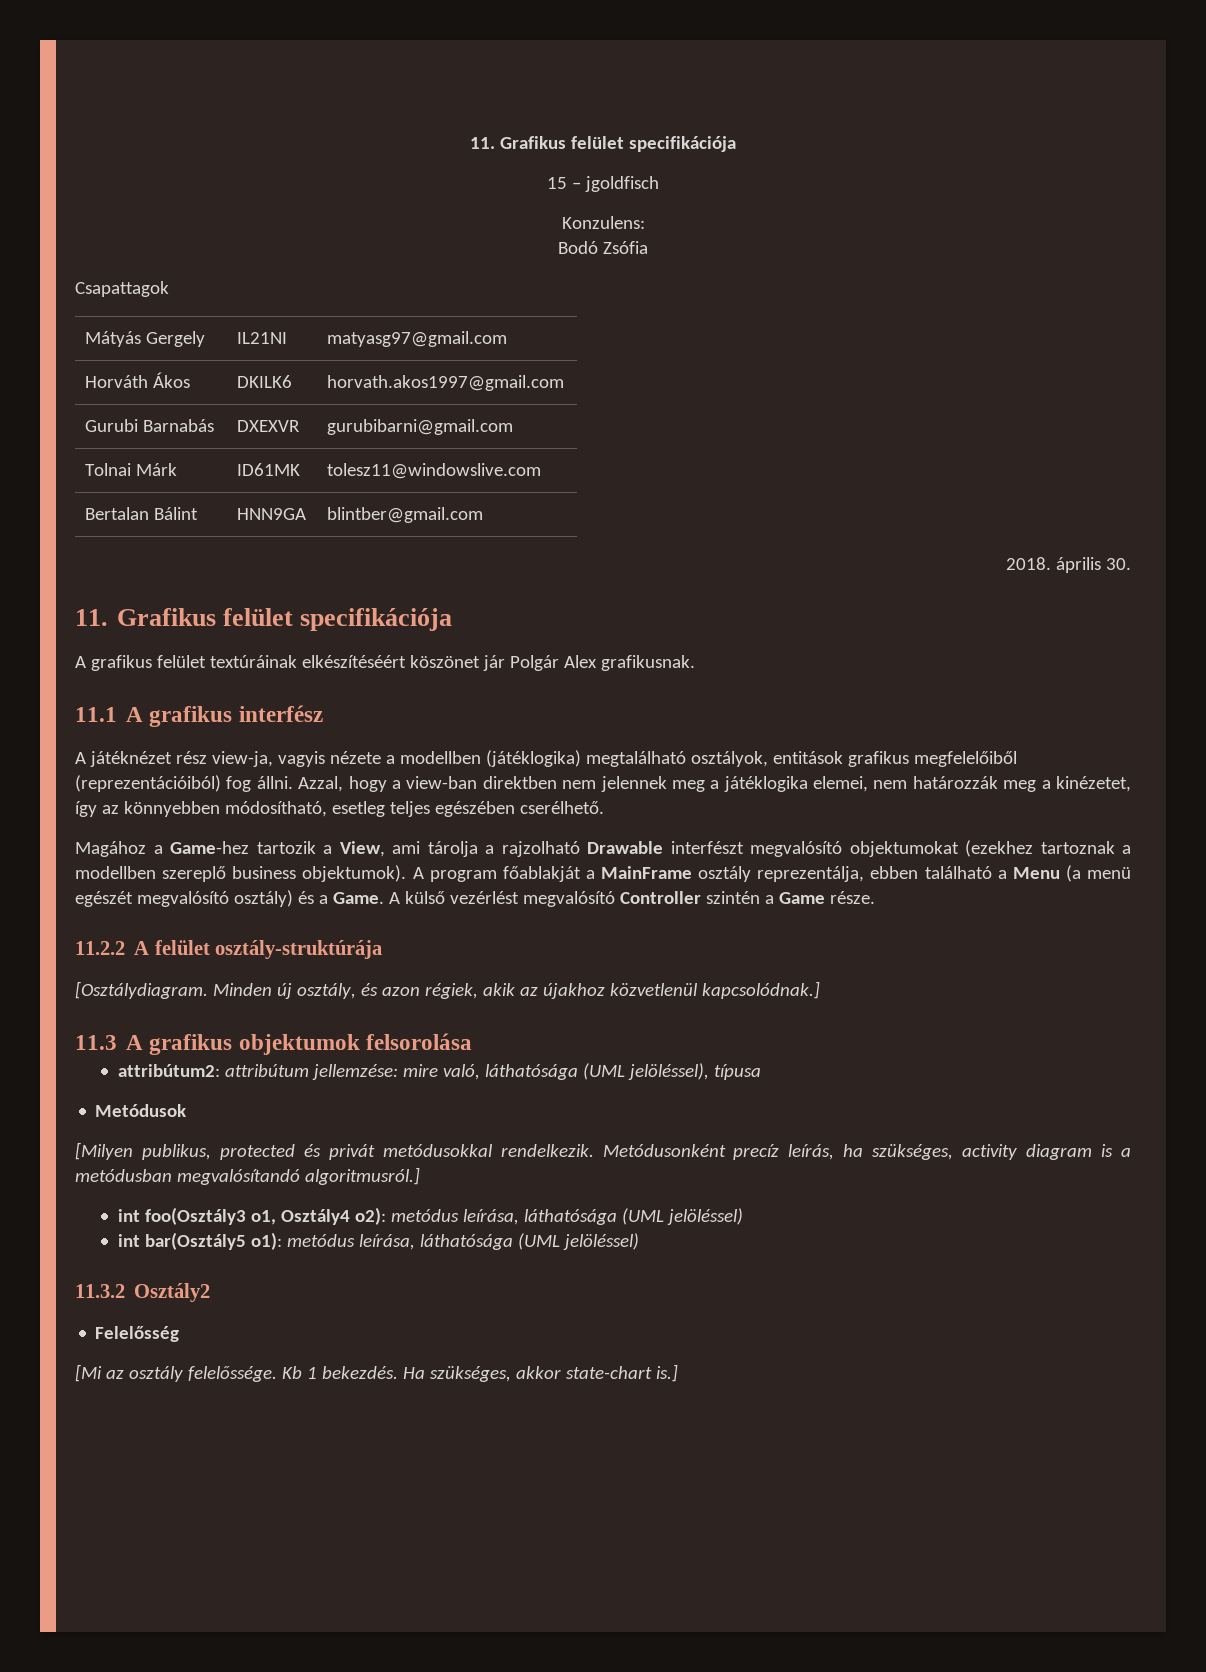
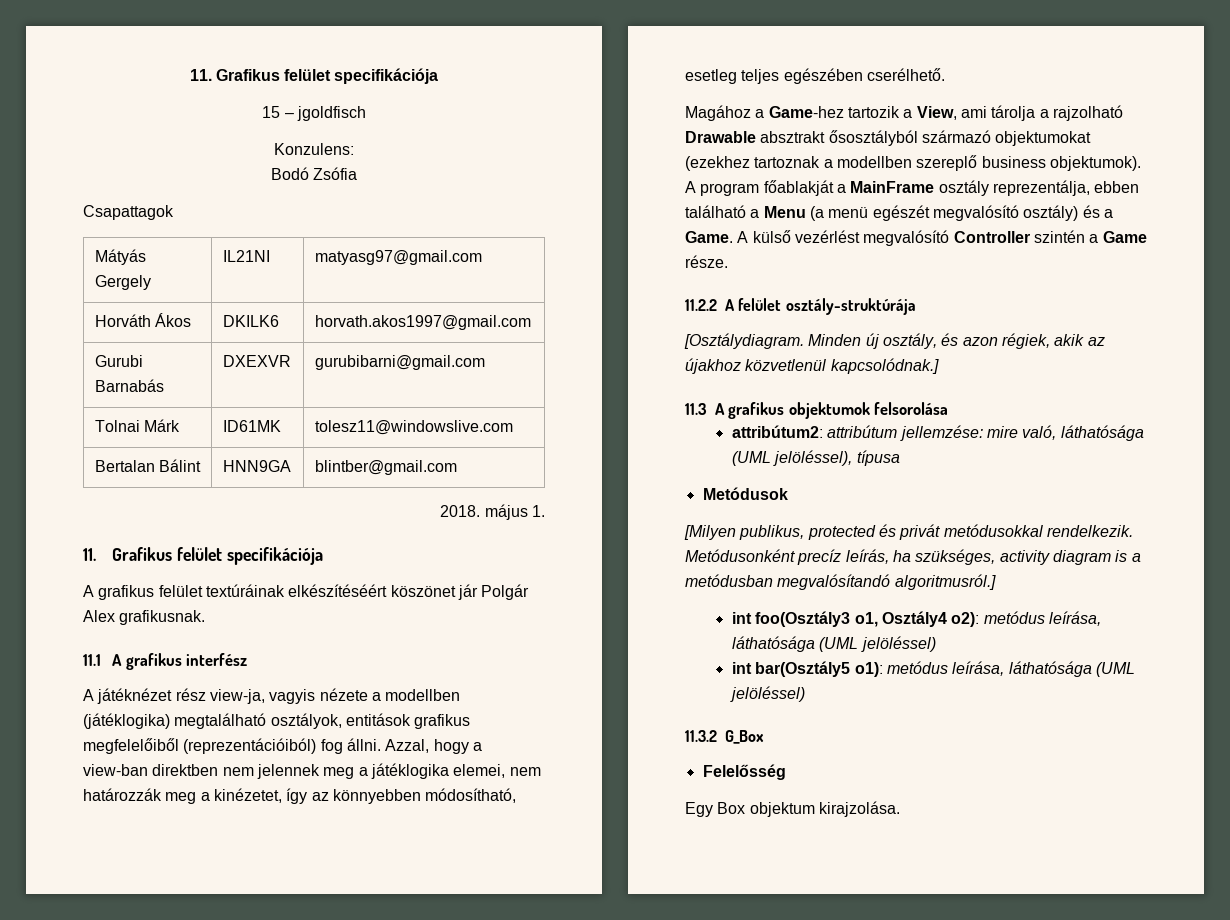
- 2018. április 30.
+ 2018. május 1.
- Magához a Game-hez tartozik a View, ami tárolja a rajzolható Drawable interfészt megvalósító objektumokat (ezekhez tartoznak a modellben szereplő business objektumok).
+ Magához a Game-hez tartozik a View, ami tárolja a rajzolható Drawable absztrakt ősosztályból származó objektumokat (ezekhez tartoznak a modellben szereplő business objektumok).
- 11.3.2 Osztály2
+ 11.3.2 G_Box
- [Mi az osztály felelőssége. Kb 1 bekezdés. Ha szükséges, akkor state-chart is.]
+ Egy Box objektum kirajzolása.

